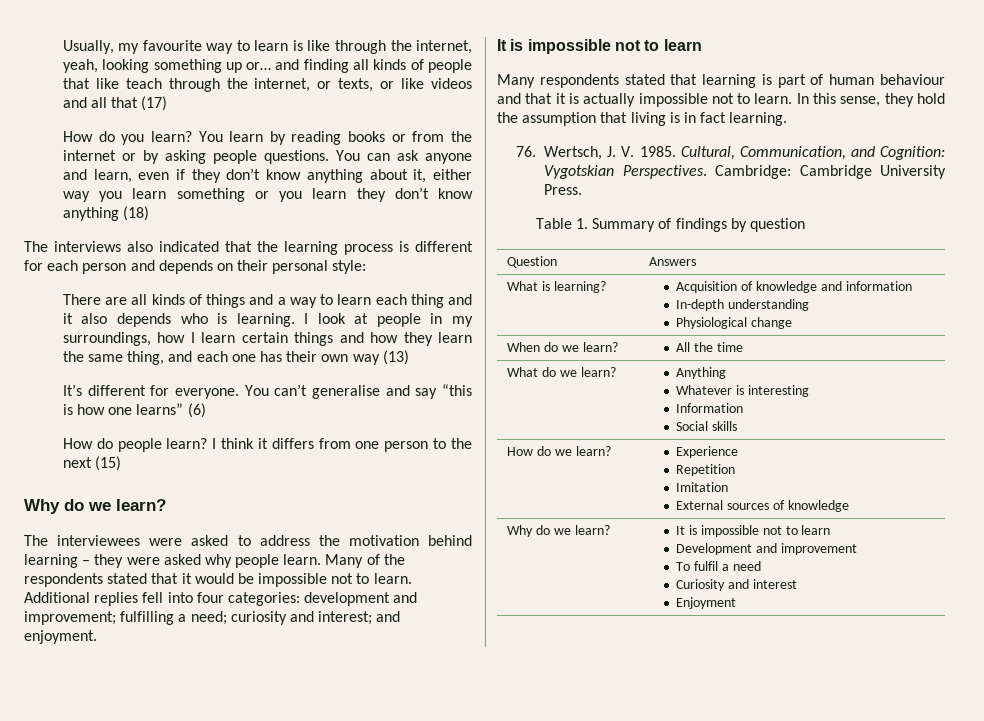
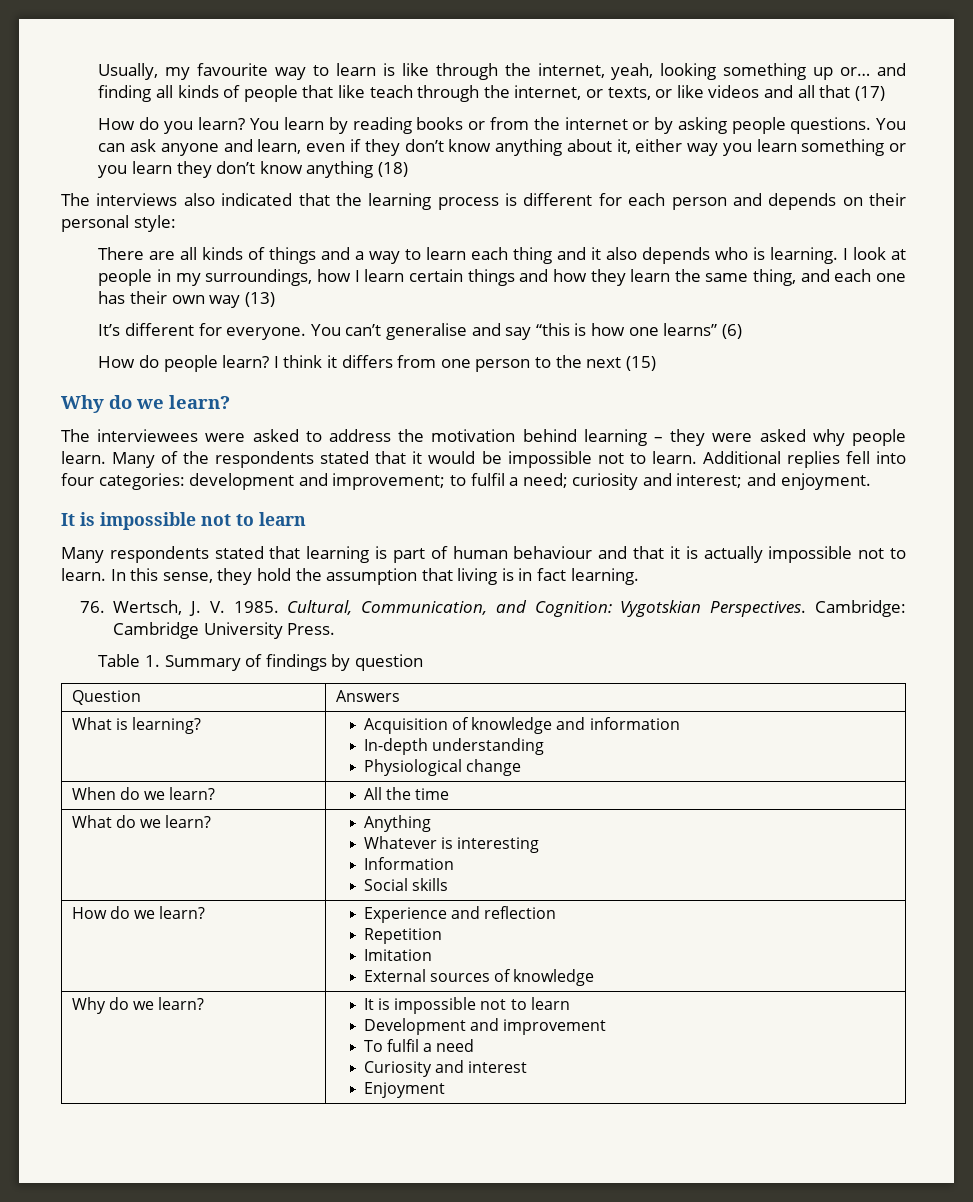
- Additional replies fell into four categories: development and improvement; fulfilling a need; curiosity and interest; and enjoyment.
+ Additional replies fell into four categories: development and improvement; to fulfil a need; curiosity and interest; and enjoyment.
- How do we learn? | Experience
+ How do we learn? | Experience and reflection

